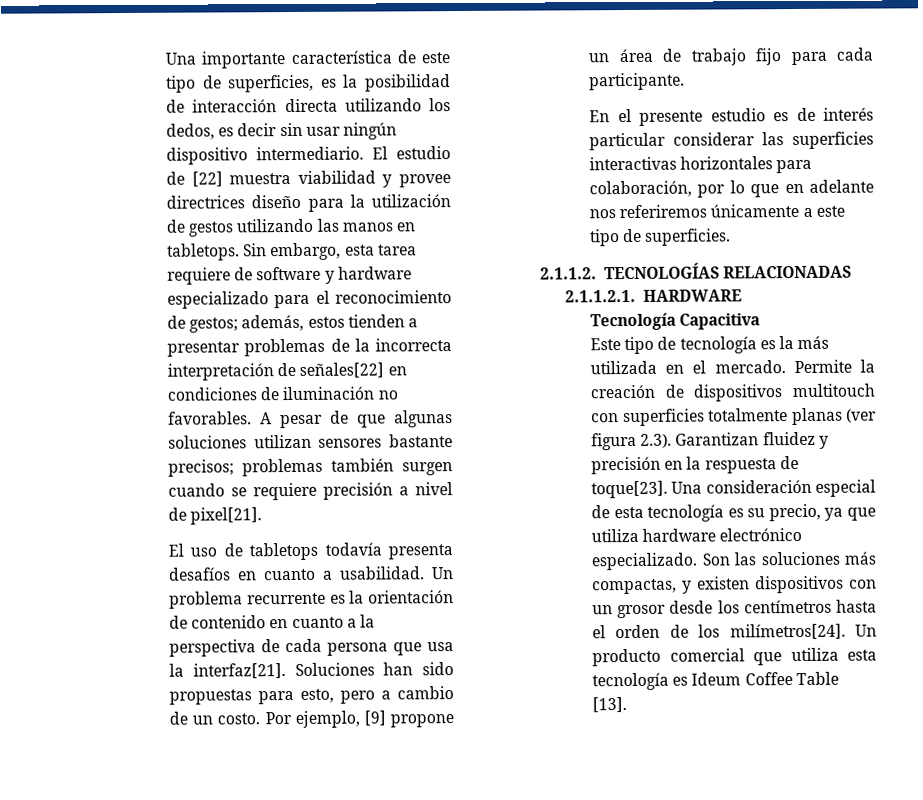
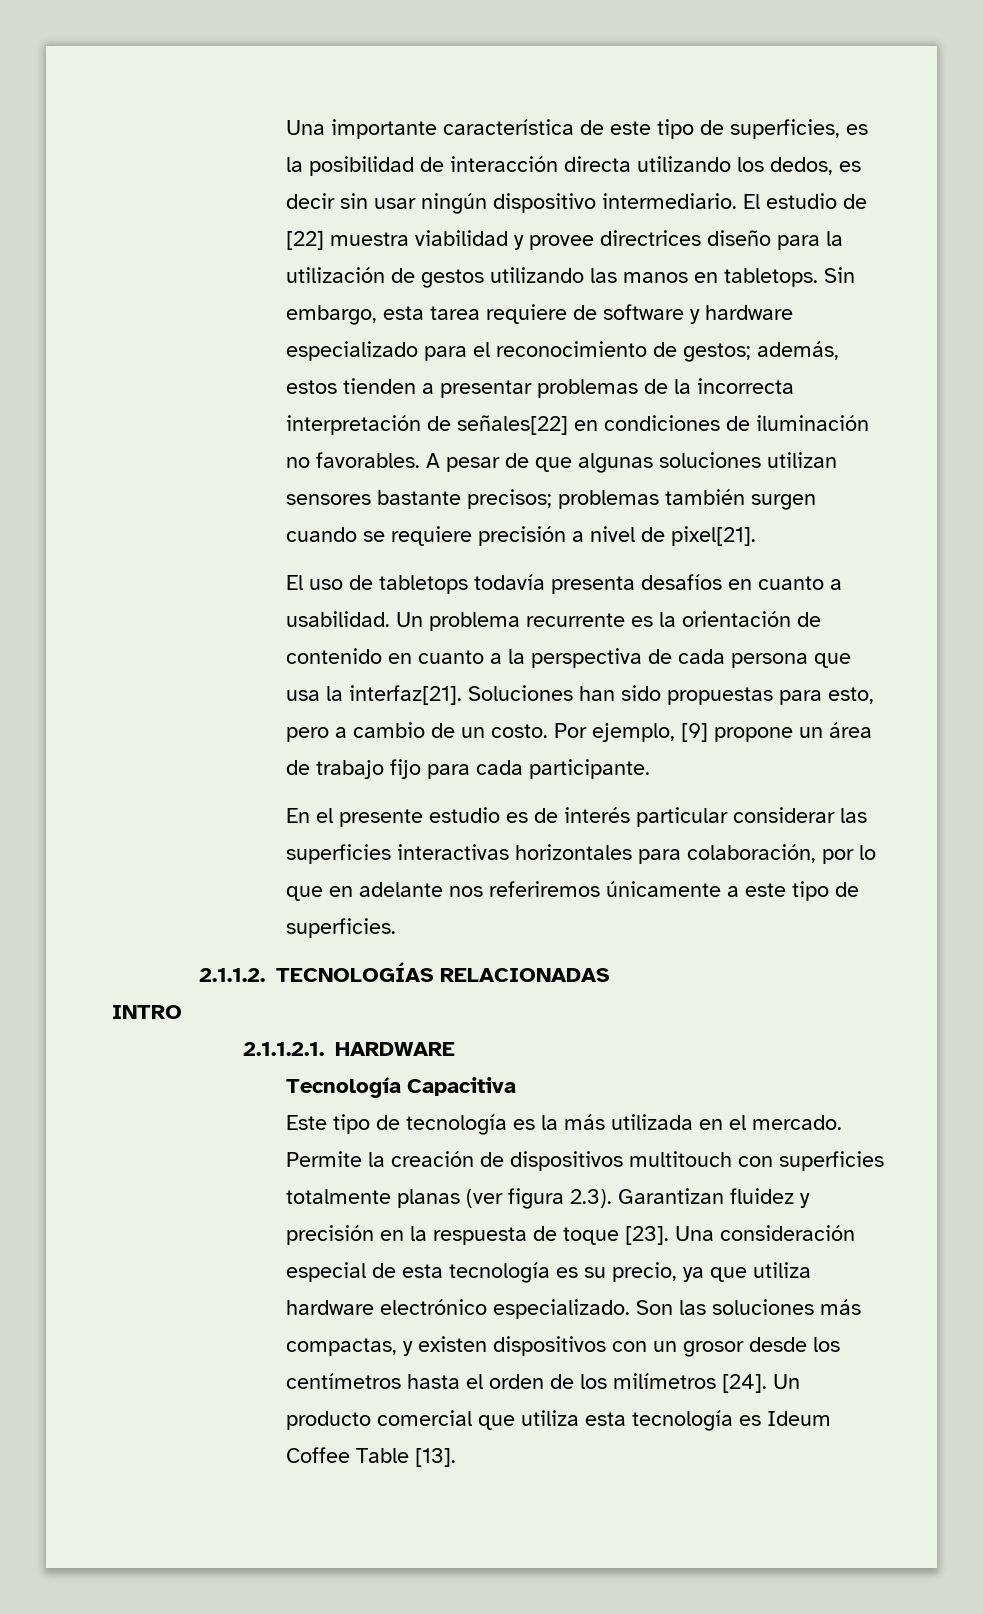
+ INTRO
- Permite la creación de dispositivos multitouch con superficies totalmente planas (ver figura 2.3). Garantizan fluidez y precisión en la respuesta de toque[23].
+ Permite la creación de dispositivos multitouch con superficies totalmente planas (ver figura 2.3). Garantizan fluidez y precisión en la respuesta de toque [23].
- Son las soluciones más compactas, y existen dispositivos con un grosor desde los centímetros hasta el orden de los milímetros[24].
+ Son las soluciones más compactas, y existen dispositivos con un grosor desde los centímetros hasta el orden de los milímetros [24].

